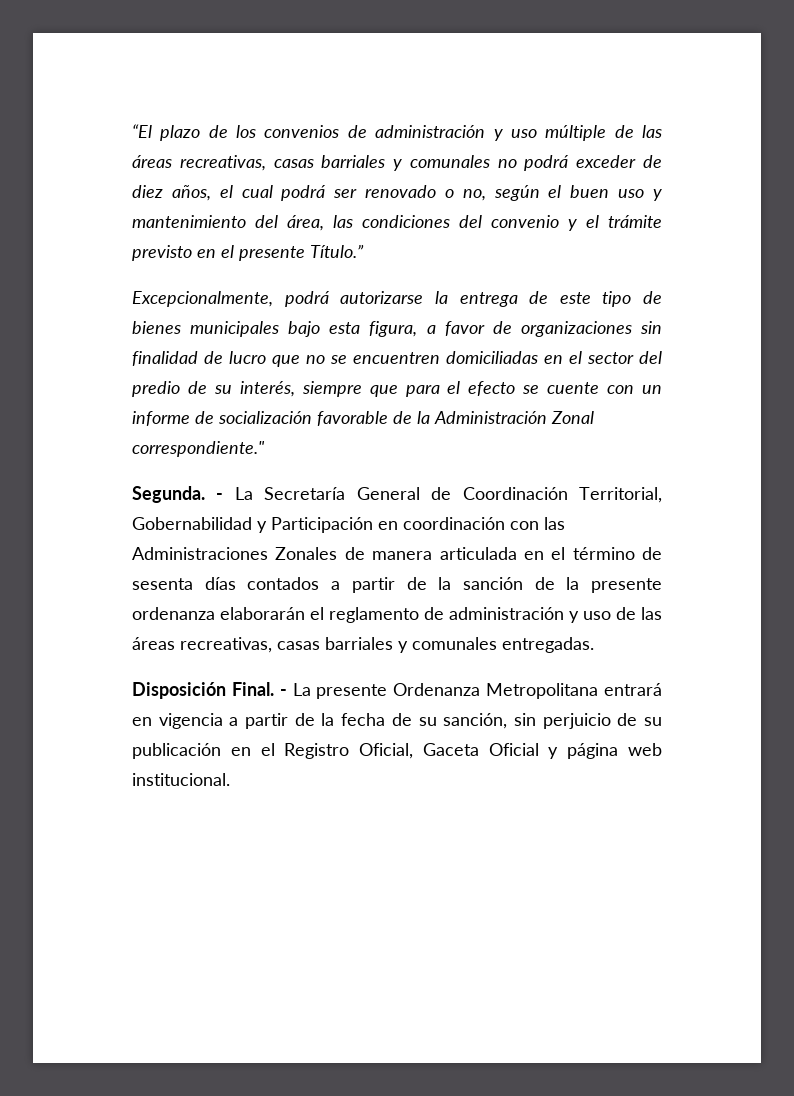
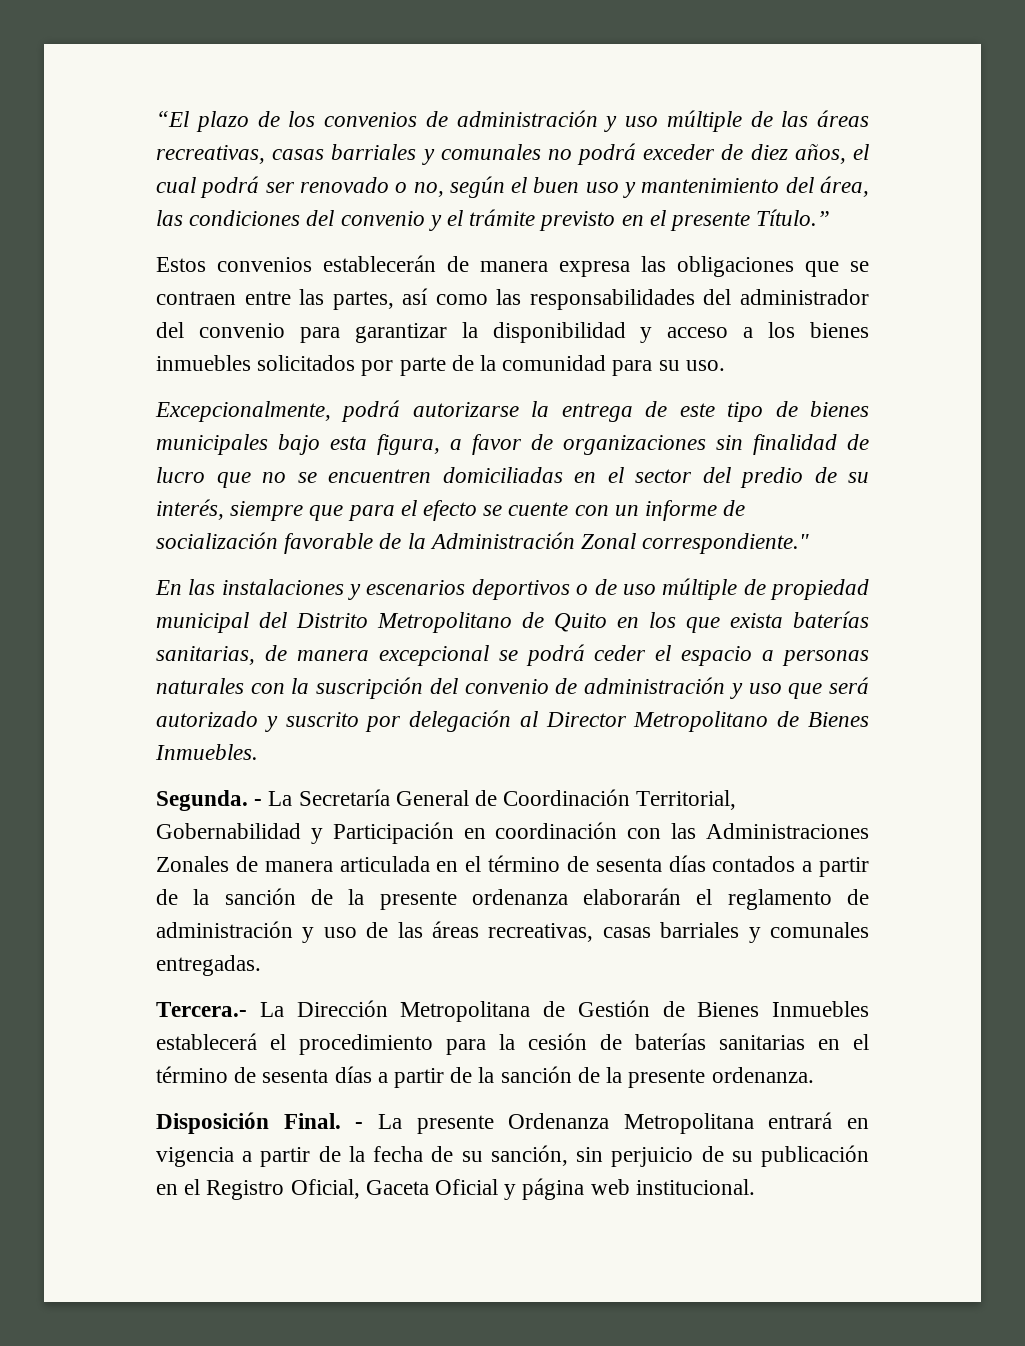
+ Estos convenios establecerán de manera expresa las obligaciones que se contraen entre las partes, así como las responsabilidades del administrador del convenio para garantizar la disponibilidad y acceso a los bienes inmuebles solicitados por parte de la comunidad para su uso.
+ En las instalaciones y escenarios deportivos o de uso múltiple de propiedad municipal del Distrito Metropolitano de Quito en los que exista baterías sanitarias, de manera excepcional se podrá ceder el espacio a personas naturales con la suscripción del convenio de administración y uso que será autorizado y suscrito por delegación al Director Metropolitano de Bienes Inmuebles.
+ Tercera.- La Dirección Metropolitana de Gestión de Bienes Inmuebles establecerá el procedimiento para la cesión de baterías sanitarias en el término de sesenta días a partir de la sanción de la presente ordenanza.

